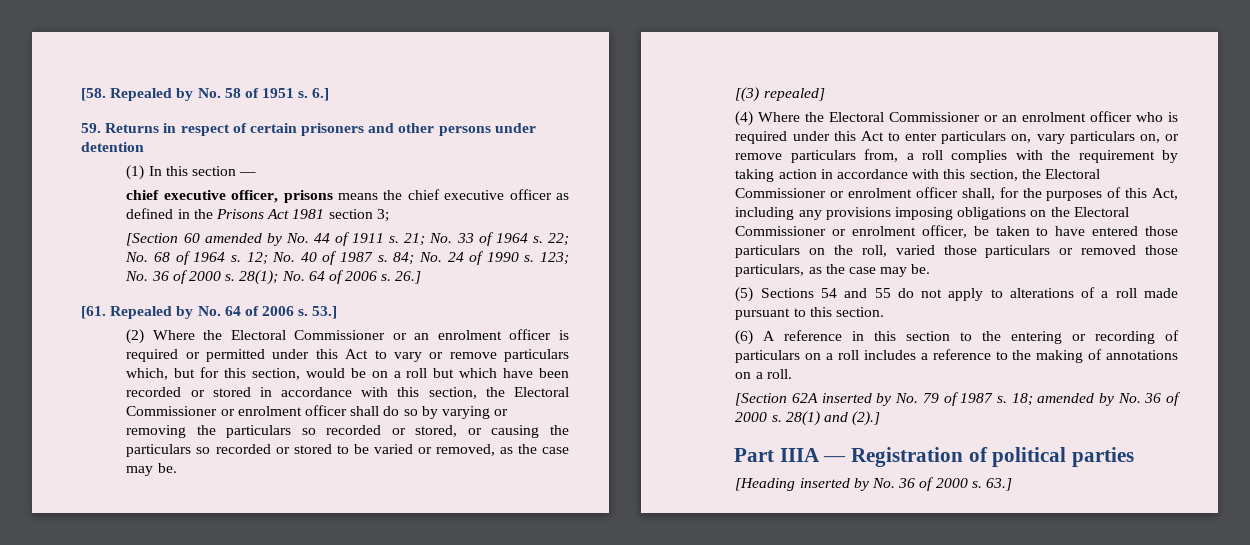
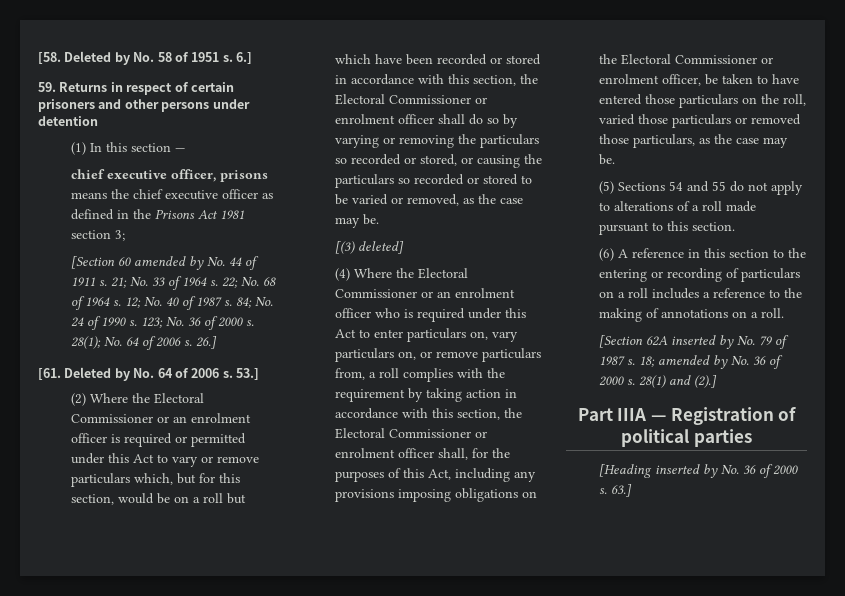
- [58. Repealed by No. 58 of 1951 s.
+ [58. Deleted by No. 58 of 1951 s.
- [61. Repealed by No. 64 of 2006 s.
+ [61. Deleted by No. 64 of 2006 s.
- [(3) repealed]
+ [(3) deleted]

